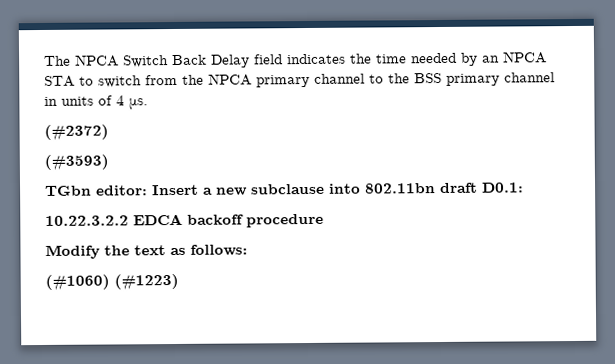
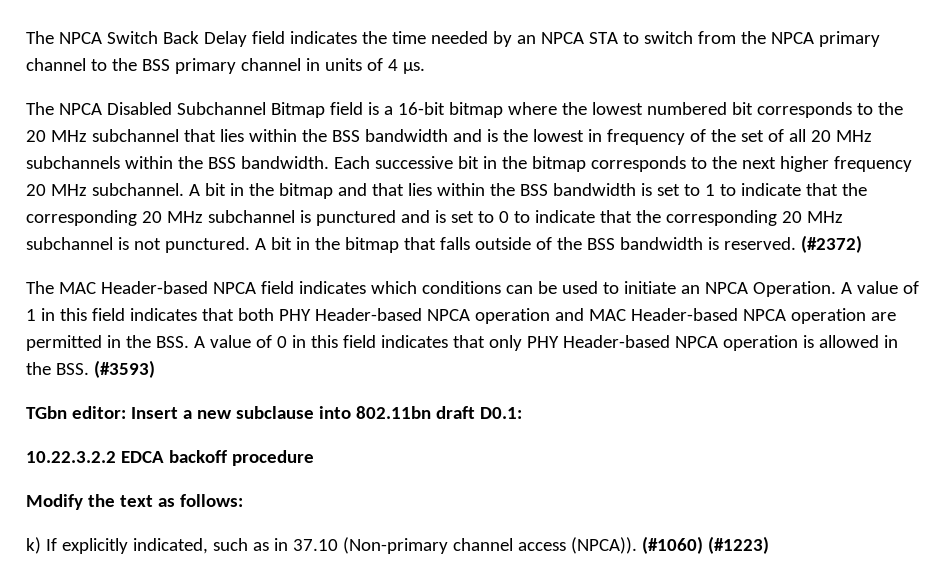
- (#2372)
- (#3593)
+ The NPCA Disabled Subchannel Bitmap field is a 16-bit bitmap where the lowest numbered bit corresponds to the 20 MHz subchannel that lies within the BSS bandwidth and is the lowest in frequency of the set of all 20 MHz subchannels within the BSS bandwidth. Each successive bit in the bitmap corresponds to the next higher frequency 20 MHz subchannel. A bit in the bitmap and that lies within the BSS bandwidth is set to 1 to indicate that the corresponding 20 MHz subchannel is punctured and is set to 0 to indicate that the corresponding 20 MHz subchannel is not punctured. A bit in the bitmap that falls outside of the BSS bandwidth is reserved. (#2372)
+ The MAC Header-based NPCA field indicates which conditions can be used to initiate an NPCA Operation. A value of 1 in this field indicates that both PHY Header-based NPCA operation and MAC Header-based NPCA operation are permitted in the BSS. A value of 0 in this field indicates that only PHY Header-based NPCA operation is allowed in the BSS. (#3593)
+ k) If explicitly indicated, such as in 37.10 (Non-primary channel access (NPCA)).

